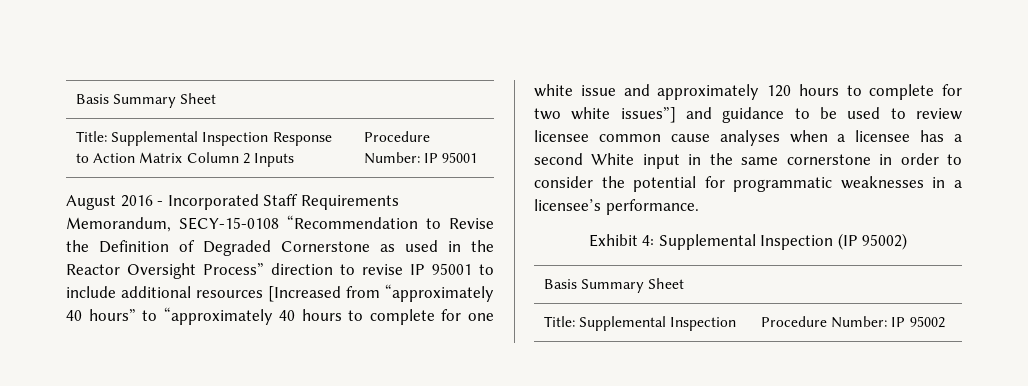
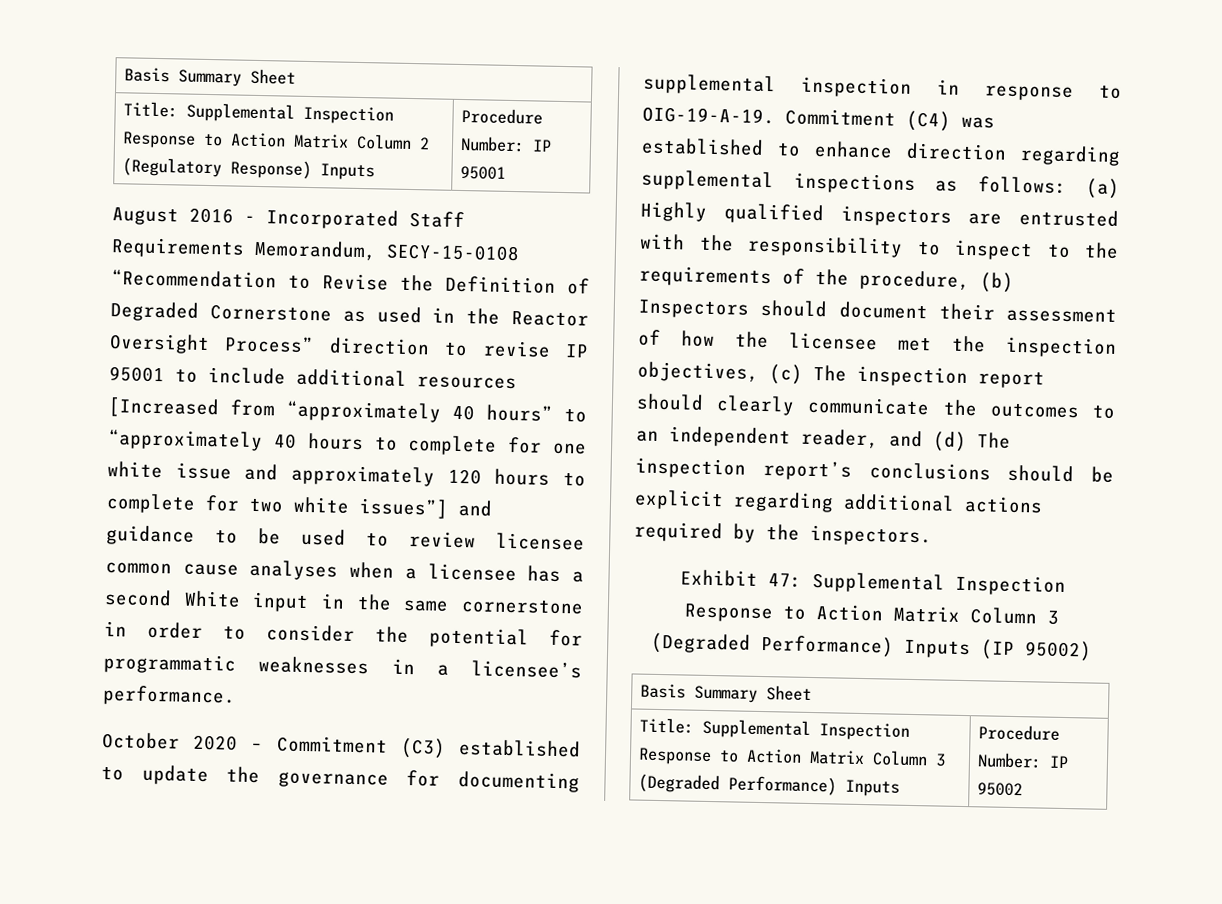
- Title: Supplemental Inspection Response to Action Matrix Column 2 Inputs | Procedure Number: IP 95001
+ Title: Supplemental Inspection Response to Action Matrix Column 2 (Regulatory Response) Inputs | Procedure Number: IP 95001
+ October 2020 – Commitment (C3) established to update the governance for documenting supplemental inspection in response to OIG-19-A-19. Commitment (C4) was established to enhance direction regarding supplemental inspections as follows: (a) Highly qualified inspectors are entrusted with the responsibility to inspect to the requirements of the procedure, (b) Inspectors should document their assessment of how the licensee met the inspection objectives, (c) The inspection report should clearly communicate the outcomes to an independent reader, and (d) The inspection report’s conclusions should be explicit regarding additional actions required by the inspectors.
- Exhibit 4: Supplemental Inspection (IP 95002)
+ Exhibit 47: Supplemental Inspection Response to Action Matrix Column 3 (Degraded Performance) Inputs (IP 95002)
- Title: Supplemental Inspection | Procedure Number: IP 95002
+ Title: Supplemental Inspection Response to Action Matrix Column 3 (Degraded Performance) Inputs | Procedure Number: IP 95002

